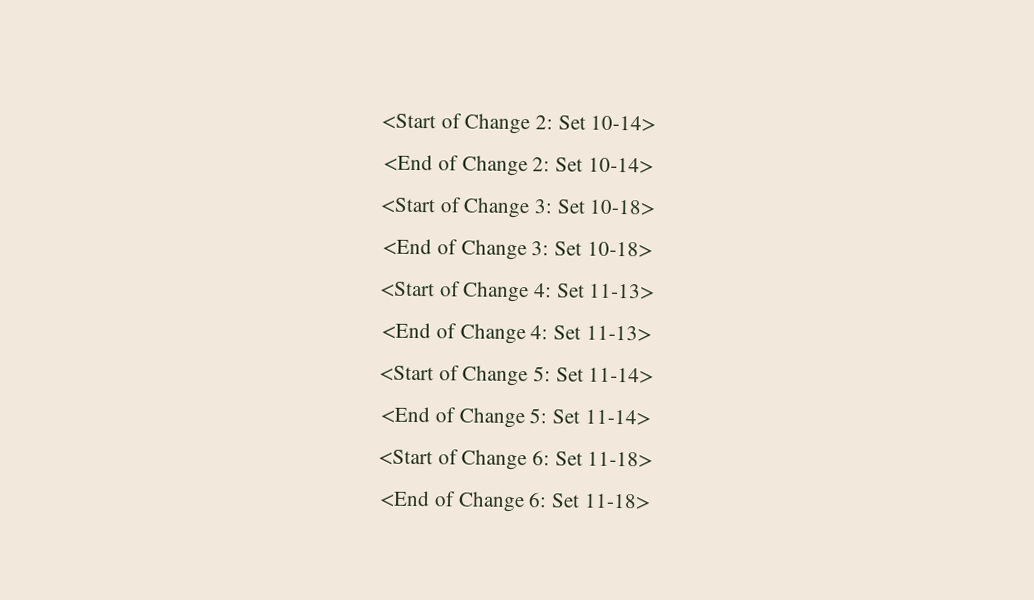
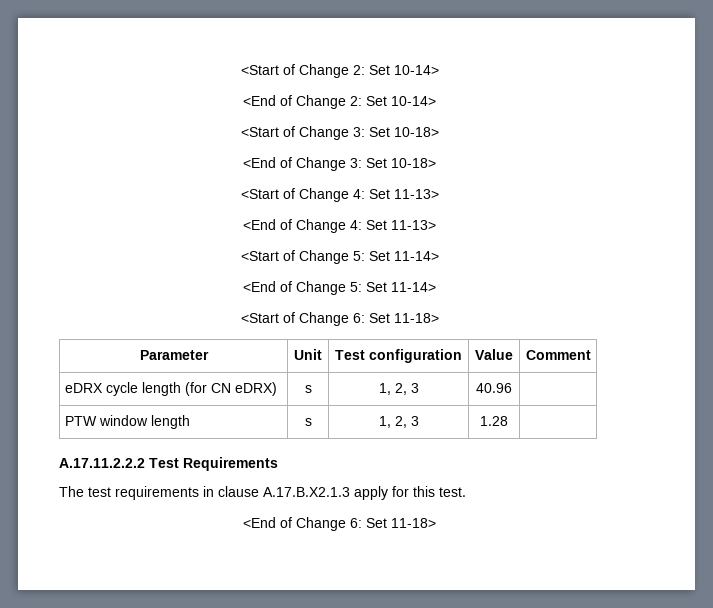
+ Parameter | Unit | Test configuration | Value | Comment
+ eDRX cycle length (for CN eDRX) | s | 1, 2, 3 | 40.96 |
+ PTW window length | s | 1, 2, 3 | 1.28 |
+ A.17.11.2.2.2 Test Requirements
+ The test requirements in clause A.17.B.X2.1.3 apply for this test.

